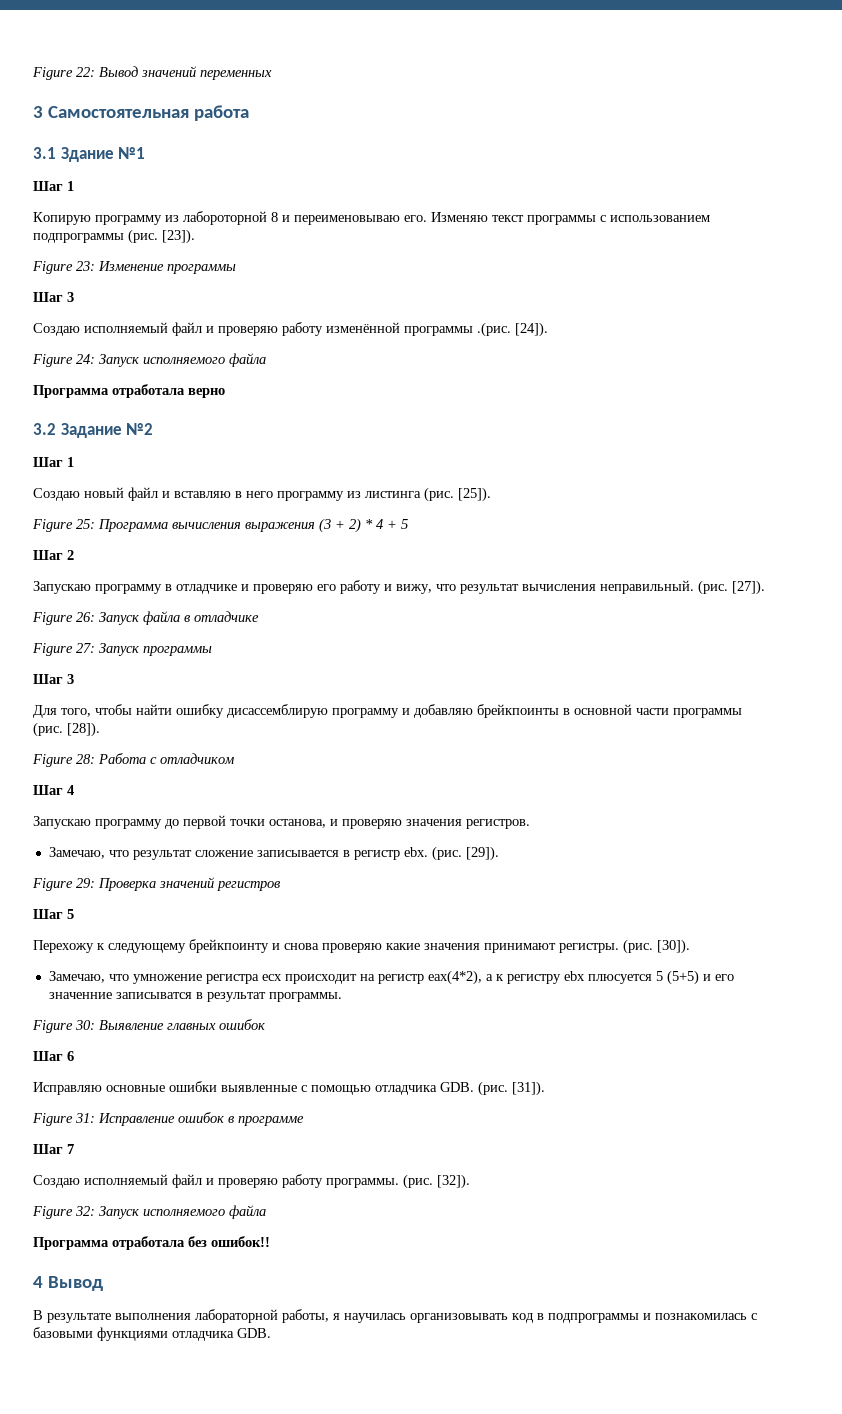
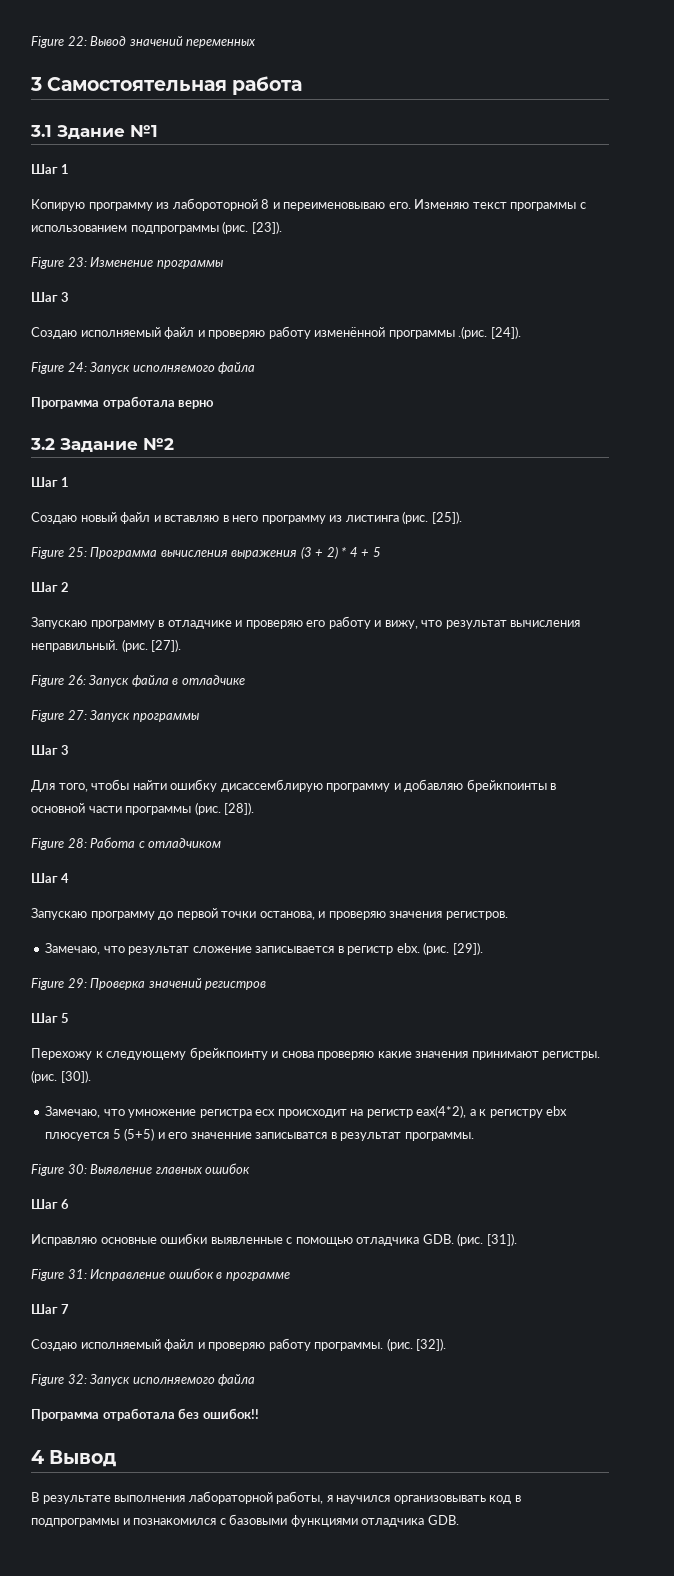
- В результате выполнения лабораторной работы, я научилась организовывать код в подпрограммы и познакомилась с базовыми функциями отладчика GDB.
+ В результате выполнения лабораторной работы, я научилcя организовывать код в подпрограммы и познакомился с базовыми функциями отладчика GDB.

